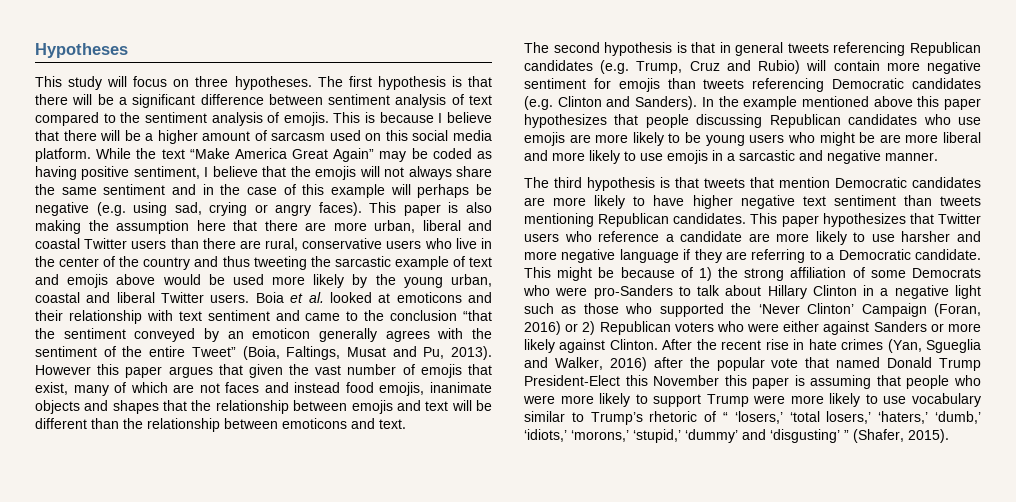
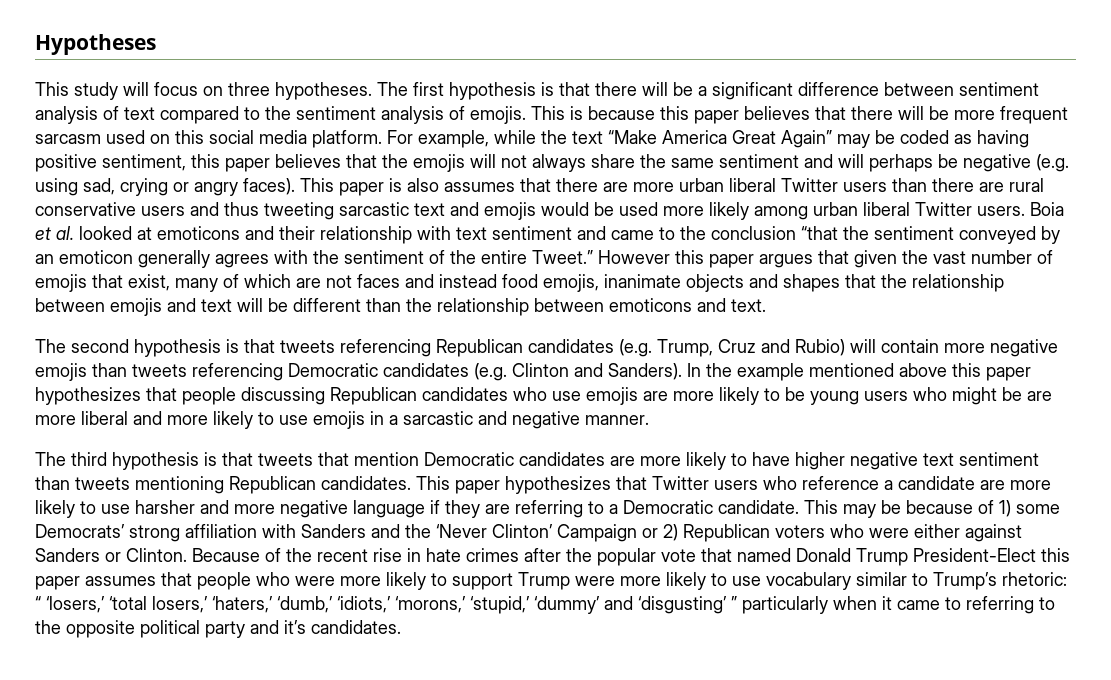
- This is because I believe that there will be a higher amount of sarcasm used on this social media platform.
+ This is because this paper believes that there will be more frequent sarcasm used on this social media platform.
- While the text “Make America Great Again” may be coded as having positive sentiment, I believe that the emojis will not always share the same sentiment and in the case of this example will perhaps be negative (e.g. using sad, crying or angry faces).
+ For example, while the text “Make America Great Again” may be coded as having positive sentiment, this paper believes that the emojis will not always share the same sentiment and will perhaps be negative (e.g. using sad, crying or angry faces).
- This paper is also making the assumption here that there are more urban, liberal and coastal Twitter users than there are rural, conservative users who live in the center of the country and thus tweeting the sarcastic example of text and emojis above would be used more likely by the young urban, coastal and liberal Twitter users.
+ This paper is also assumes that there are more urban liberal Twitter users than there are rural conservative users and thus tweeting sarcastic text and emojis would be used more likely among urban liberal Twitter users.
- Boia et al. looked at emoticons and their relationship with text sentiment and came to the conclusion “that the sentiment conveyed by an emoticon generally agrees with the sentiment of the entire Tweet” (Boia, Faltings, Musat and Pu, 2013).
+ Boia et al. looked at emoticons and their relationship with text sentiment and came to the conclusion “that the sentiment conveyed by an emoticon generally agrees with the sentiment of the entire Tweet.”
- The second hypothesis is that in general tweets referencing Republican candidates (e.g. Trump, Cruz and Rubio) will contain more negative sentiment for emojis than tweets referencing Democratic candidates (e.g. Clinton and Sanders).
+ The second hypothesis is that tweets referencing Republican candidates (e.g. Trump, Cruz and Rubio) will contain more negative emojis than tweets referencing Democratic candidates (e.g. Clinton and Sanders).
- This might be because of 1) the strong affiliation of some Democrats who were pro-Sanders to talk about Hillary Clinton in a negative light such as those who supported the ‘Never Clinton’ Campaign (Foran, 2016) or 2) Republican voters who were either against Sanders or more likely against Clinton. After the recent rise in hate crimes (Yan, Sgueglia and Walker, 2016) after the popular vote that named Donald Trump President-Elect this November this paper is assuming that people who were more likely to support Trump were more likely to use vocabulary similar to Trump’s rhetoric of “ ‘losers,’ ‘total losers,’ ‘haters,’ ‘dumb,’ ‘idiots,’ ‘morons,’ ‘stupid,’ ‘dummy’ and ‘disgusting’ ” (Shafer, 2015).
+ This may be because of 1) some Democrats’ strong affiliation with Sanders and the ‘Never Clinton’ Campaign or 2) Republican voters who were either against Sanders or Clinton. Because of the recent rise in hate crimes after the popular vote that named Donald Trump President-Elect this paper assumes that people who were more likely to support Trump were more likely to use vocabulary similar to Trump’s rhetoric: “ ‘losers,’ ‘total losers,’ ‘haters,’ ‘dumb,’ ‘idiots,’ ‘morons,’ ‘stupid,’ ‘dummy’ and ‘disgusting’ ” particularly when it came to referring to the opposite political party and it’s candidates.

